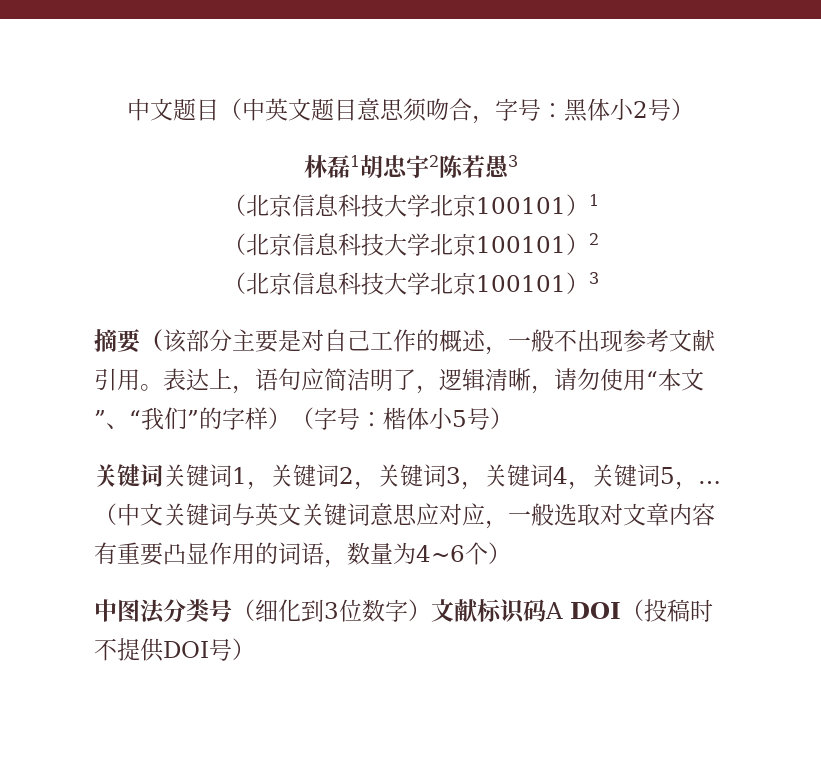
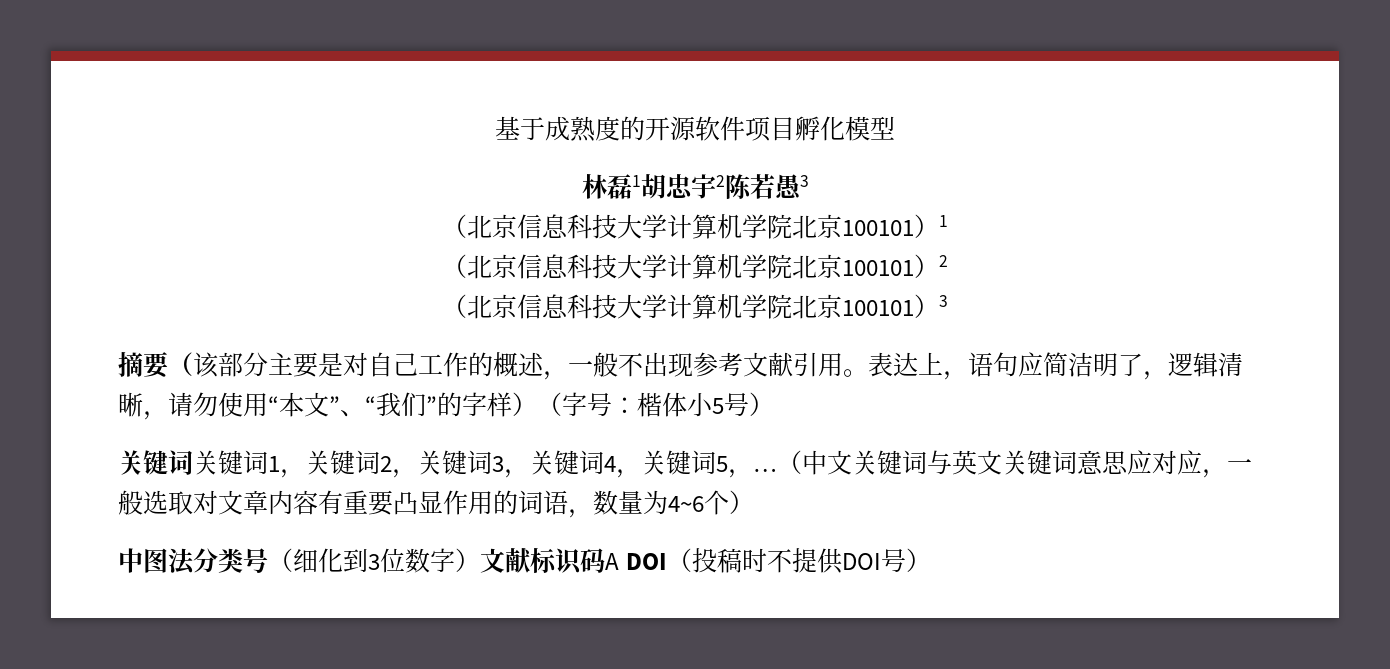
- 中文题目（中英文题目意思须吻合，字号：黑体小2号）
+ 基于成熟度的开源软件项目孵化模型
- （北京信息科技大学北京100101）1
+ （北京信息科技大学计算机学院北京100101）1
- （北京信息科技大学北京100101）2
+ （北京信息科技大学计算机学院北京100101）2
- （北京信息科技大学北京100101）3
+ （北京信息科技大学计算机学院北京100101）3

